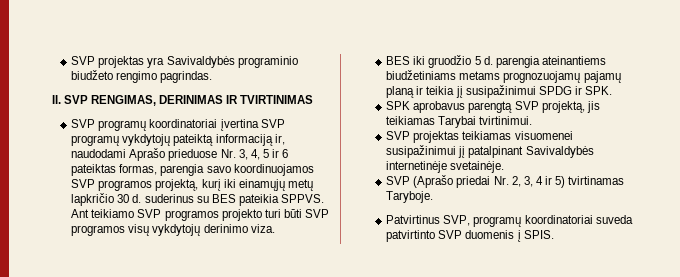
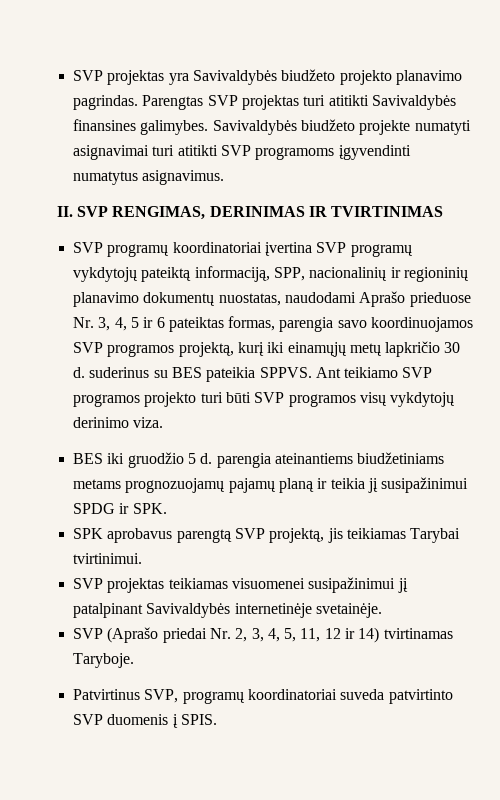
- SVP projektas yra Savivaldybės programinio biudžeto rengimo pagrindas.
+ SVP projektas yra Savivaldybės biudžeto projekto planavimo pagrindas. Parengtas SVP projektas turi atitikti Savivaldybės finansines galimybes. Savivaldybės biudžeto projekte numatyti asignavimai turi atitikti SVP programoms įgyvendinti numatytus asignavimus.
- SVP programų koordinatoriai įvertina SVP programų vykdytojų pateiktą informaciją ir, naudodami Aprašo prieduose Nr. 3, 4, 5 ir 6 pateiktas formas, parengia savo koordinuojamos SVP programos projektą, kurį iki einamųjų metų lapkričio 30 d. suderinus su BES pateikia SPPVS.
+ SVP programų koordinatoriai įvertina SVP programų vykdytojų pateiktą informaciją, SPP, nacionalinių ir regioninių planavimo dokumentų nuostatas, naudodami Aprašo prieduose Nr. 3, 4, 5 ir 6 pateiktas formas, parengia savo koordinuojamos SVP programos projektą, kurį iki einamųjų metų lapkričio 30 d. suderinus su BES pateikia SPPVS.
- SVP (Aprašo priedai Nr. 2, 3, 4 ir 5) tvirtinamas Taryboje.
+ SVP (Aprašo priedai Nr. 2, 3, 4, 5, 11, 12 ir 14) tvirtinamas Taryboje.

